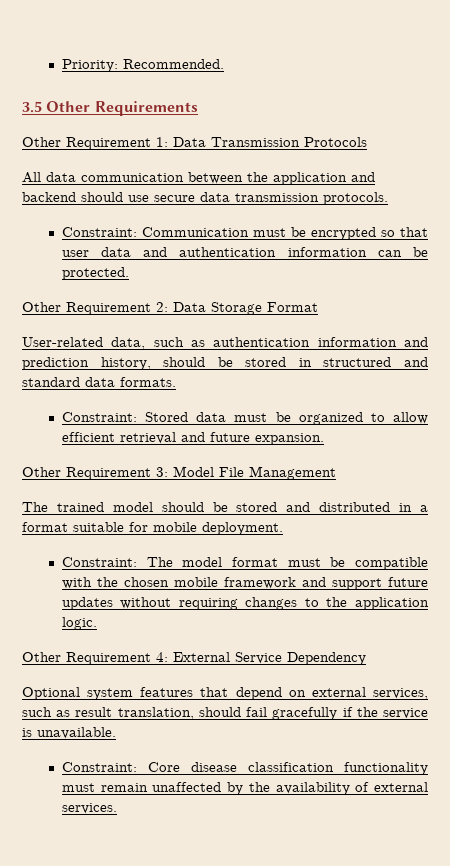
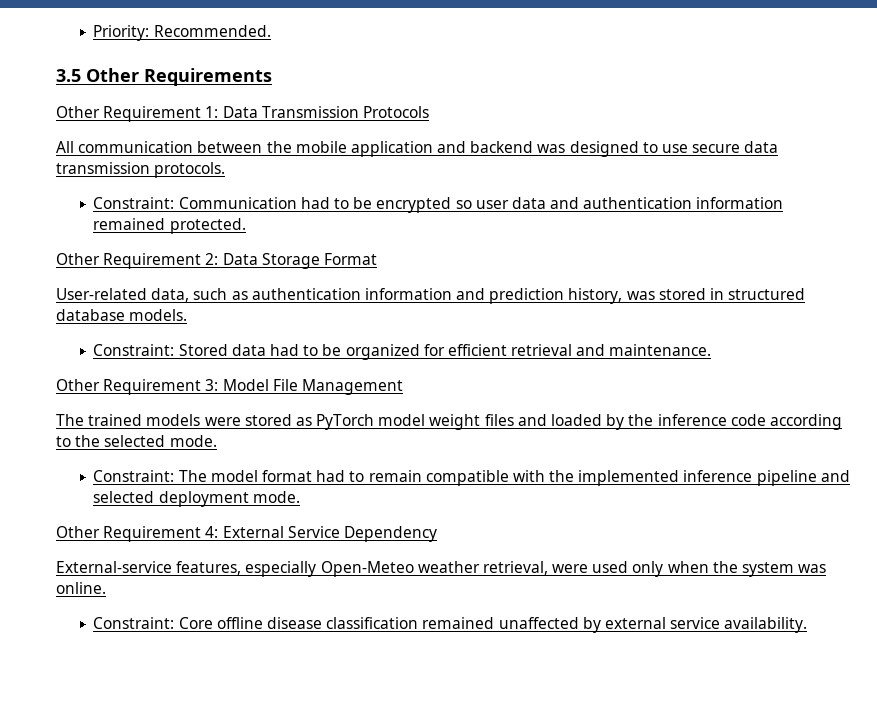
- All data communication between the application and backend should use secure data transmission protocols.
+ All communication between the mobile application and backend was designed to use secure data transmission protocols.
- Constraint: Communication must be encrypted so that user data and authentication information can be protected.
+ Constraint: Communication had to be encrypted so user data and authentication information remained protected.
- User-related data, such as authentication information and prediction history, should be stored in structured and standard data formats.
+ User-related data, such as authentication information and prediction history, was stored in structured database models.
- Constraint: Stored data must be organized to allow efficient retrieval and future expansion.
+ Constraint: Stored data had to be organized for efficient retrieval and maintenance.
- The trained model should be stored and distributed in a format suitable for mobile deployment.
- Constraint: The model format must be compatible with the chosen mobile framework and support future updates without requiring changes to the application logic.
+ The trained models were stored as PyTorch model weight files and loaded by the inference code according to the selected mode.
+ Constraint: The model format had to remain compatible with the implemented inference pipeline and selected deployment mode.
- Optional system features that depend on external services, such as result translation, should fail gracefully if the service is unavailable.
+ External-service features, especially Open-Meteo weather retrieval, were used only when the system was online.
- Constraint: Core disease classification functionality must remain unaffected by the availability of external services.
+ Constraint: Core offline disease classification remained unaffected by external service availability.

